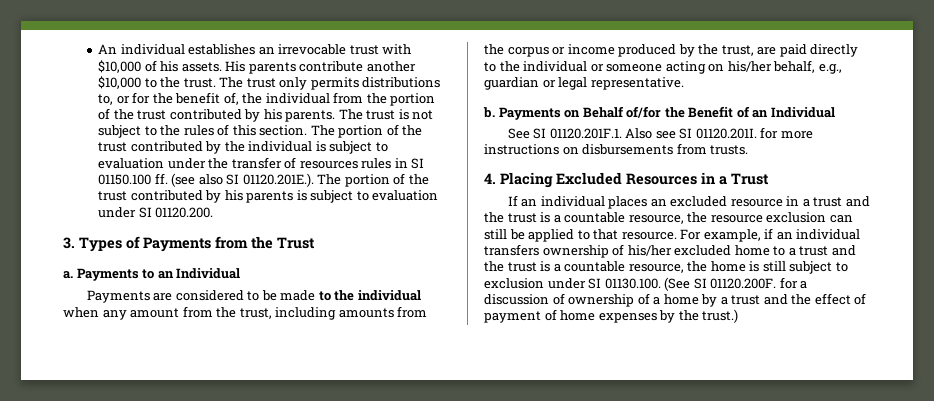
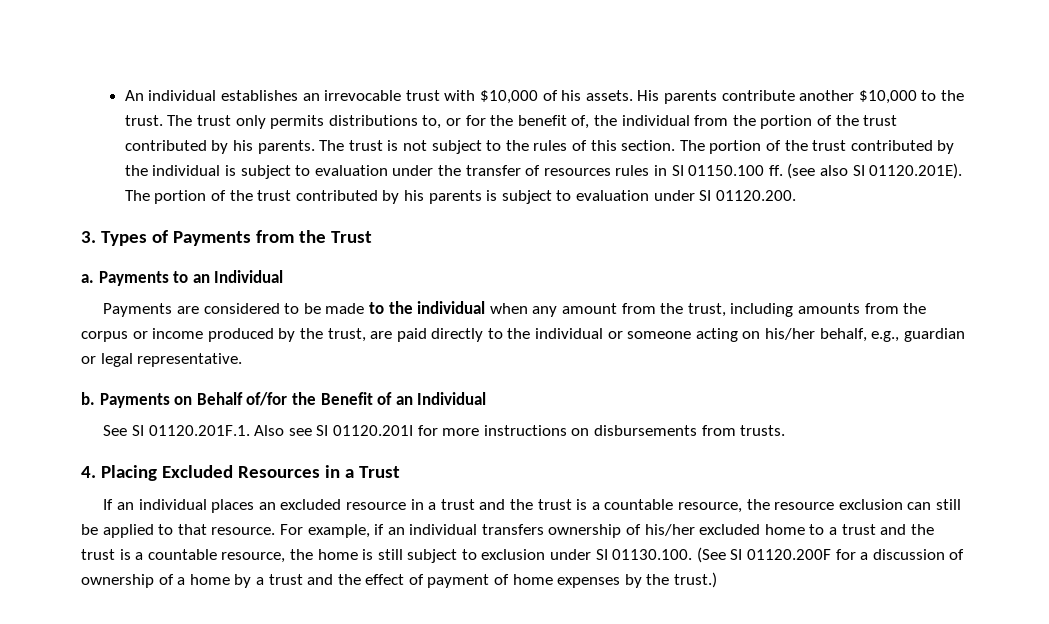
- The portion of the trust contributed by the individual is subject to evaluation under the transfer of resources rules in SI 01150.100 ff. (see also SI 01120.201E.). The portion of the trust contributed by his parents is subject to evaluation under SI 01120.200.
+ The portion of the trust contributed by the individual is subject to evaluation under the transfer of resources rules in SI 01150.100 ff. (see also SI 01120.201E). The portion of the trust contributed by his parents is subject to evaluation under SI 01120.200.
- See SI 01120.201F.1. Also see SI 01120.201I. for more instructions on disbursements from trusts.
+ See SI 01120.201F.1. Also see SI 01120.201I for more instructions on disbursements from trusts.
- For example, if an individual transfers ownership of his/her excluded home to a trust and the trust is a countable resource, the home is still subject to exclusion under SI 01130.100. (See SI 01120.200F. for a discussion of ownership of a home by a trust and the effect of payment of home expenses by the trust.)
+ For example, if an individual transfers ownership of his/her excluded home to a trust and the trust is a countable resource, the home is still subject to exclusion under SI 01130.100. (See SI 01120.200F for a discussion of ownership of a home by a trust and the effect of payment of home expenses by the trust.)

